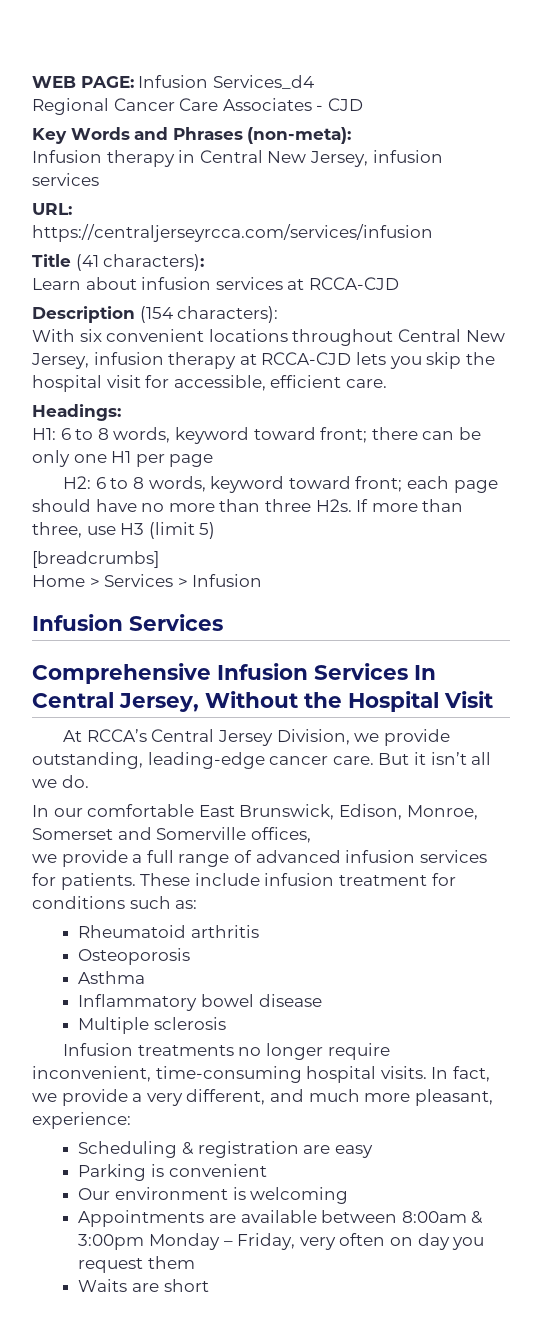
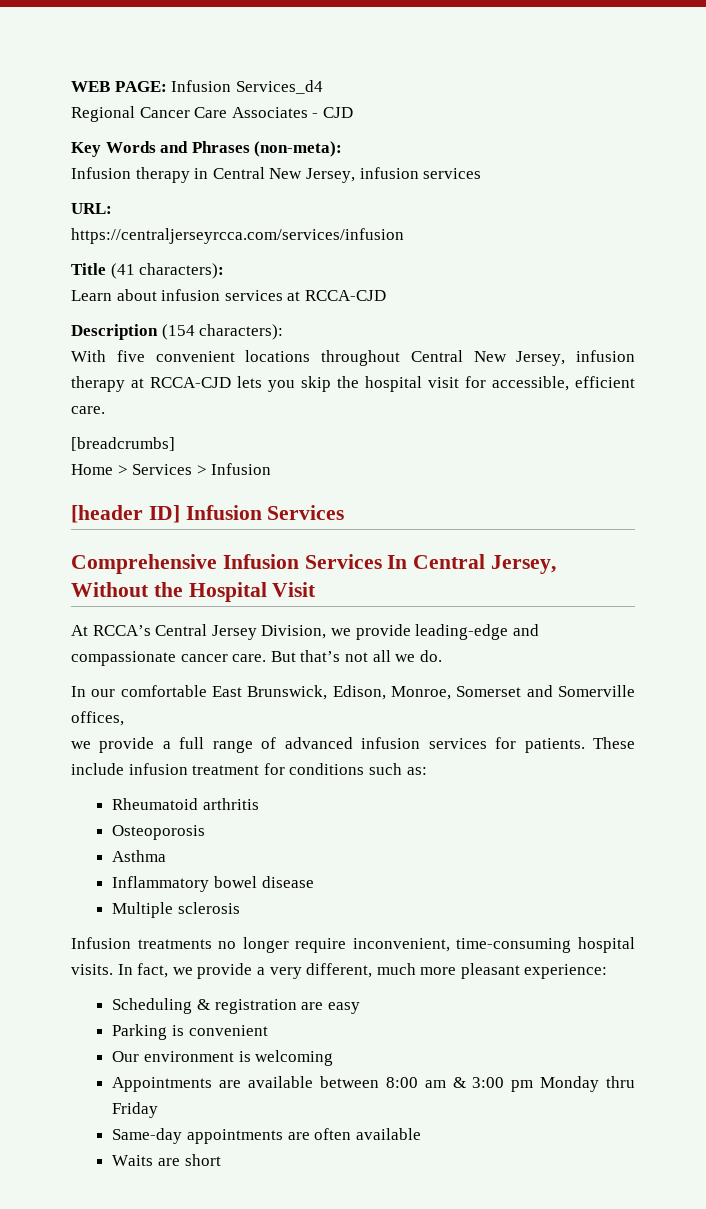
- With six convenient locations throughout Central New Jersey, infusion therapy at RCCA-CJD lets you skip the hospital visit for accessible, efficient care.
+ With five convenient locations throughout Central New Jersey, infusion therapy at RCCA-CJD lets you skip the hospital visit for accessible, efficient care.
- Headings:
- H1: 6 to 8 words, keyword toward front; there can be only one H1 per page
- H2: 6 to 8 words, keyword toward front; each page should have no more than three H2s. If more than three, use H3 (limit 5)
  Home > Services > Infusion
- Infusion Services
+ [header ID] Infusion Services
- At RCCA’s Central Jersey Division, we provide outstanding, leading-edge cancer care.
+ At RCCA’s Central Jersey Division, we provide leading-edge and compassionate cancer care.
- But it isn’t all we do.
+ But that’s not all we do.
- In fact, we provide a very different, and much more pleasant, experience:
+ In fact, we provide a very different, much more pleasant experience:
- Appointments are available between 8:00am & 3:00pm Monday – Friday, very often on day you request them
+ Appointments are available between 8:00 am & 3:00 pm Monday thru Friday
+ Same-day appointments are often available

